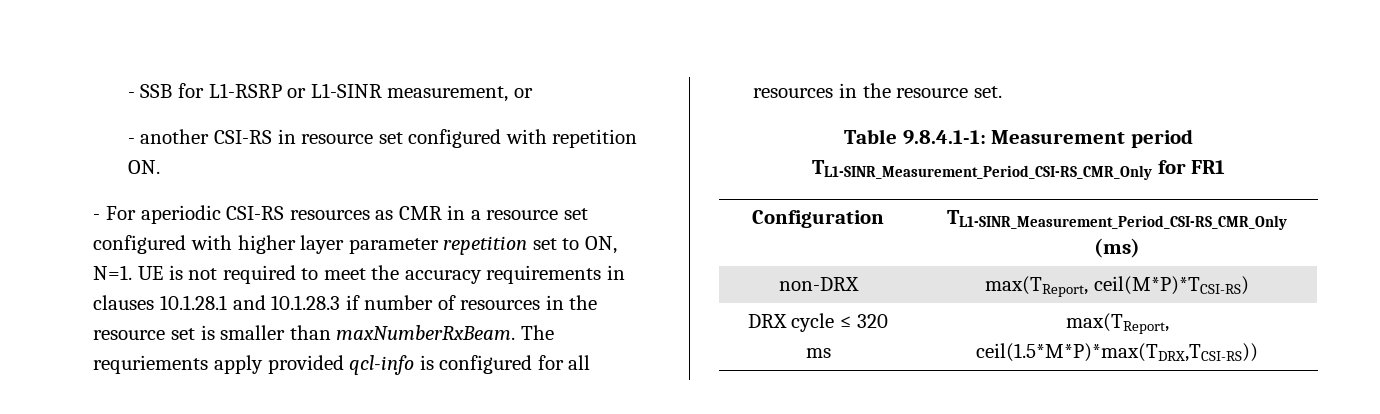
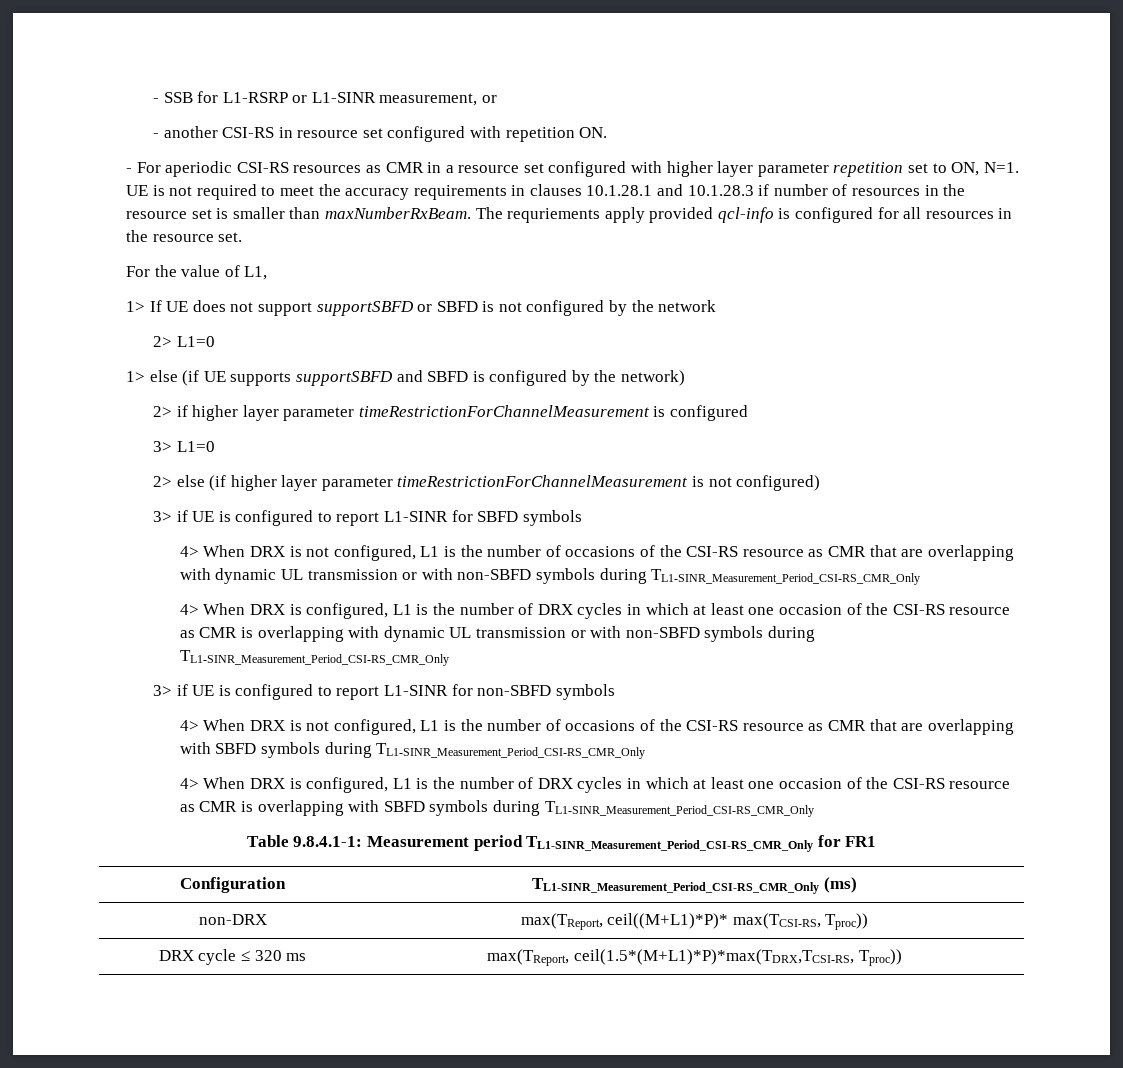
+ For the value of L1,
+ 1> If UE does not support supportSBFD or SBFD is not configured by the network
+ 2> L1=0
+ 1> else (if UE supports supportSBFD and SBFD is configured by the network)
+ 2> if higher layer parameter timeRestrictionForChannelMeasurement is configured
+ 3> L1=0
+ 2> else (if higher layer parameter timeRestrictionForChannelMeasurement is not configured)
+ 3> if UE is configured to report L1-SINR for SBFD symbols
+ 4> When DRX is not configured, L1 is the number of occasions of the CSI-RS resource as CMR that are overlapping with dynamic UL transmission or with non-SBFD symbols during TL1-SINR_Measurement_Period_CSI-RS_CMR_Only
+ 4> When DRX is configured, L1 is the number of DRX cycles in which at least one occasion of the CSI-RS resource as CMR is overlapping with dynamic UL transmission or with non-SBFD symbols during TL1-SINR_Measurement_Period_CSI-RS_CMR_Only
+ 3> if UE is configured to report L1-SINR for non-SBFD symbols
+ 4> When DRX is not configured, L1 is the number of occasions of the CSI-RS resource as CMR that are overlapping with SBFD symbols during TL1-SINR_Measurement_Period_CSI-RS_CMR_Only
+ 4> When DRX is configured, L1 is the number of DRX cycles in which at least one occasion of the CSI-RS resource as CMR is overlapping with SBFD symbols during TL1-SINR_Measurement_Period_CSI-RS_CMR_Only
- non-DRX | max(TReport, ceil(M*P)*TCSI-RS)
+ non-DRX | max(TReport, ceil((M+L1)*P)* max(TCSI-RS, Tproc))
- DRX cycle ≤ 320 ms | max(TReport, ceil(1.5*M*P)*max(TDRX,TCSI-RS))
+ DRX cycle ≤ 320 ms | max(TReport, ceil(1.5*(M+L1)*P)*max(TDRX,TCSI-RS, Tproc))

